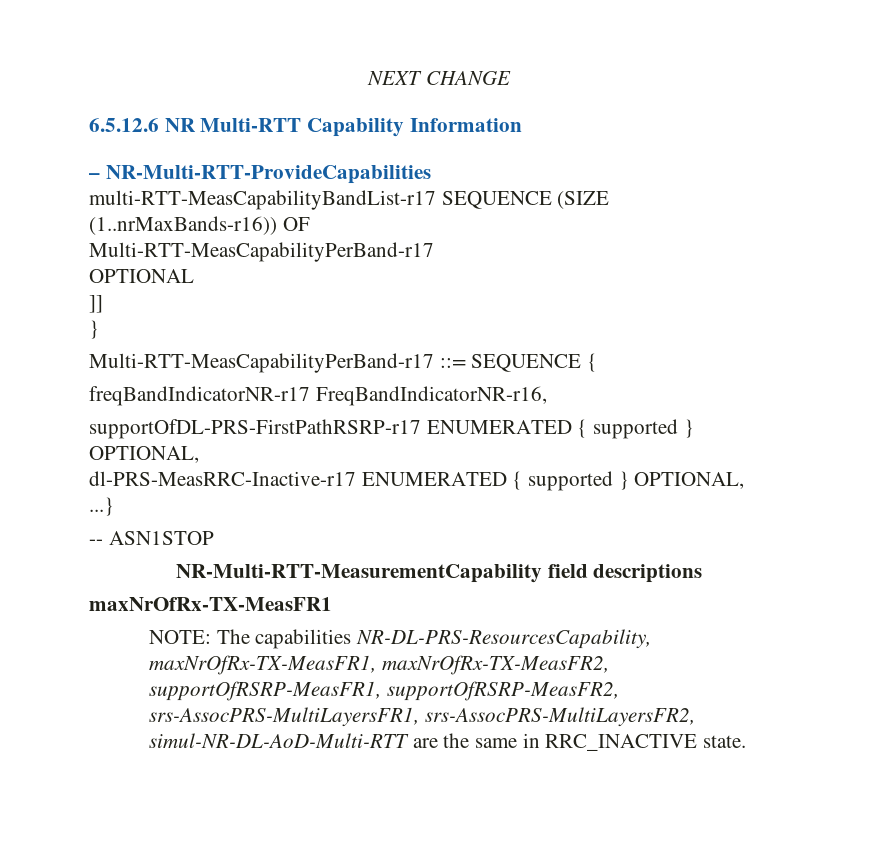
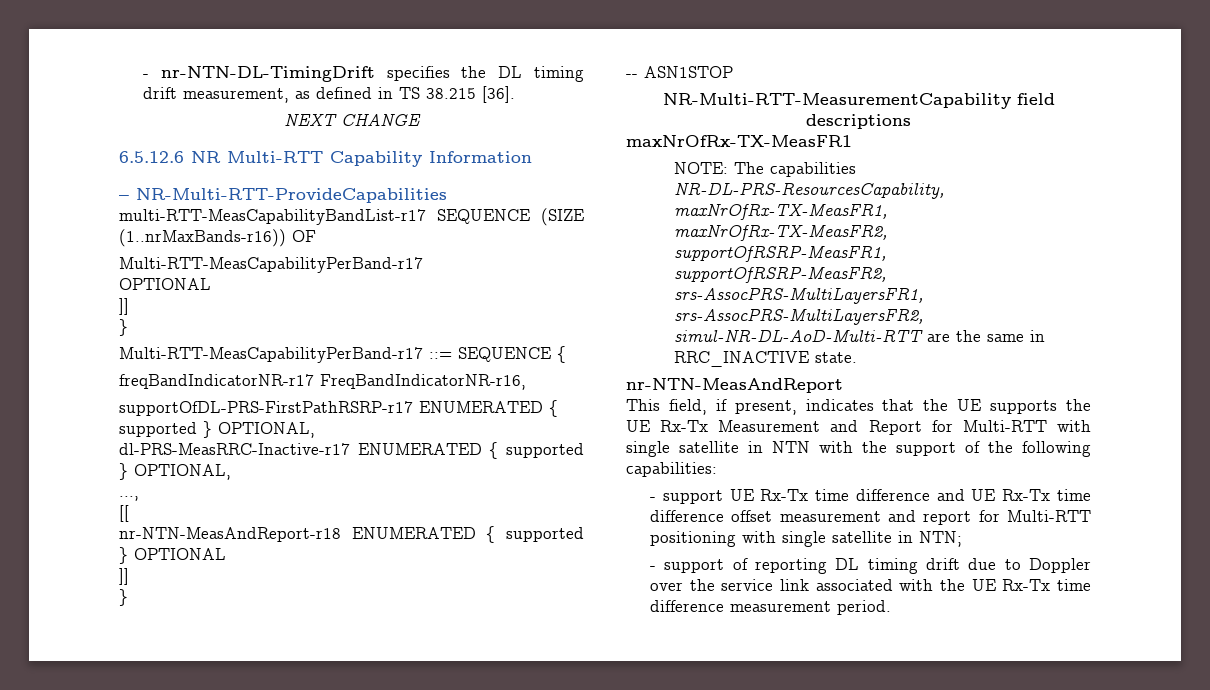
+ - nr-NTN-DL-TimingDrift specifies the DL timing drift measurement, as defined in TS 38.215 [36].
- ...}
+ ...,
+ [[
+ nr-NTN-MeasAndReport-r18 ENUMERATED { supported } OPTIONAL
+ ]]
+ }
+ nr-NTN-MeasAndReport
+ This field, if present, indicates that the UE supports the UE Rx-Tx Measurement and Report for Multi-RTT with single satellite in NTN with the support of the following capabilities:
+ - support UE Rx-Tx time difference and UE Rx-Tx time difference offset measurement and report for Multi-RTT positioning with single satellite in NTN;
+ - support of reporting DL timing drift due to Doppler over the service link associated with the UE Rx-Tx time difference measurement period.

